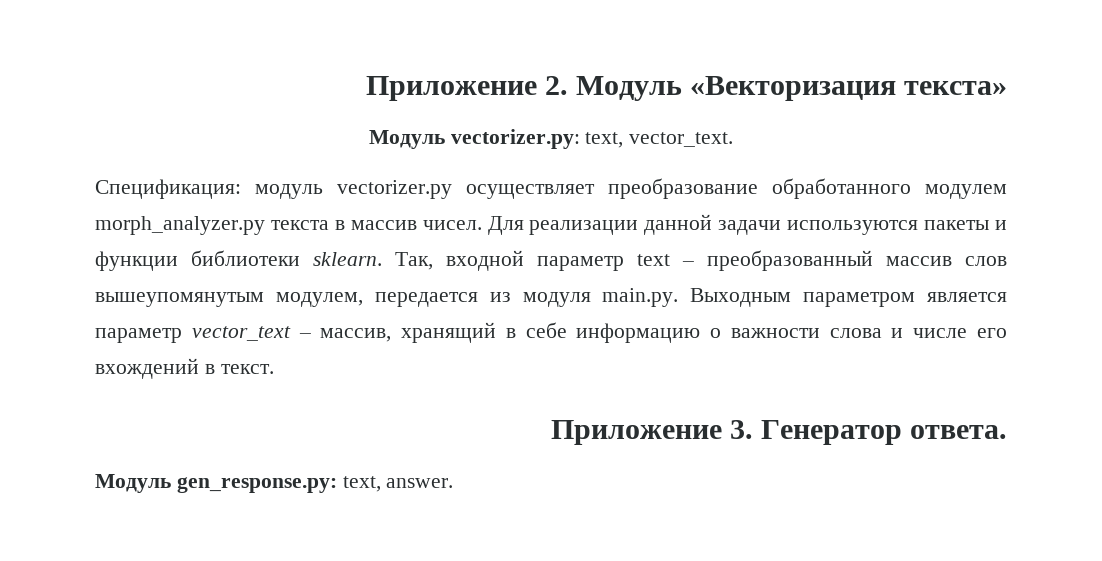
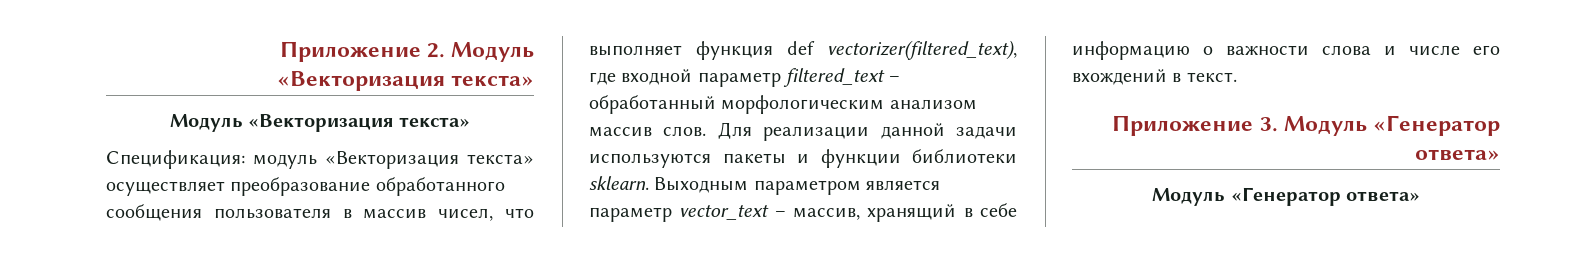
  Приложение 2. Модуль «Векторизация текста»
- Модуль vectorizer.py: text, vector_text.
+ Модуль «Векторизация текста»
- Спецификация: модуль vectorizer.py осуществляет преобразование обработанного модулем morph_analyzer.py текста в массив чисел.
+ Спецификация: модуль «Векторизация текста» осуществляет преобразование обработанного сообщения пользователя в массив чисел, что выполняет функция def vectorizer(filtered_text), где входной параметр filtered_text – обработанный морфологическим анализом массив слов.
- Так, входной параметр text – преобразованный массив слов вышеупомянутым модулем, передается из модуля main.py. Выходным параметром является параметр vector_text – массив, хранящий в себе информацию о важности слова и числе его вхождений в текст.
+ Выходным параметром является параметр vector_text – массив, хранящий в себе информацию о важности слова и числе его вхождений в текст.
- Приложение 3. Генератор ответа.
- Модуль gen_response.py: text, answer.
+ Приложение 3. Модуль «Генератор ответа»
+ Модуль «Генератор ответа»

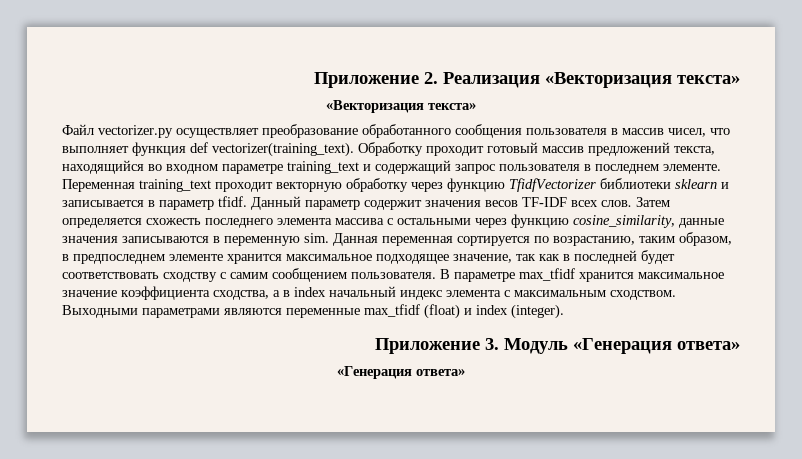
- Приложение 2. Модуль «Векторизация текста»
- Модуль «Векторизация текста»
- Спецификация: модуль «Векторизация текста» осуществляет преобразование обработанного сообщения пользователя в массив чисел, что выполняет функция def vectorizer(filtered_text), где входной параметр filtered_text – обработанный морфологическим анализом массив слов. Для реализации данной задачи используются пакеты и функции библиотеки sklearn. Выходным параметром является параметр vector_text – массив, хранящий в себе информацию о важности слова и числе его вхождений в текст.
+ Приложение 2. Реализация «Векторизация текста»
+ «Векторизация текста»
+ Файл vectorizer.py осуществляет преобразование обработанного сообщения пользователя в массив чисел, что выполняет функция def vectorizer(training_text). Обработку проходит готовый массив предложений текста, находящийся во входном параметре training_text и содержащий запрос пользователя в последнем элементе. Переменная training_text проходит векторную обработку через функцию TfidfVectorizer библиотеки sklearn и записывается в параметр tfidf. Данный параметр содержит значения весов TF-IDF всех слов. Затем определяется схожесть последнего элемента массива с остальными через функцию cosine_similarity, данные значения записываются в переменную sim. Данная переменная сортируется по возрастанию, таким образом, в предпоследнем элементе хранится максимальное подходящее значение, так как в последней будет соответствовать сходству с самим сообщением пользователя. В параметре max_tfidf хранится максимальное значение коэффициента сходства, а в index начальный индекс элемента с максимальным сходством. Выходными параметрами являются переменные max_tfidf (float) и index (integer).
- Приложение 3. Модуль «Генератор ответа»
- Модуль «Генератор ответа»
+ Приложение 3. Модуль «Генерация ответа»
+ «Генерация ответа»

